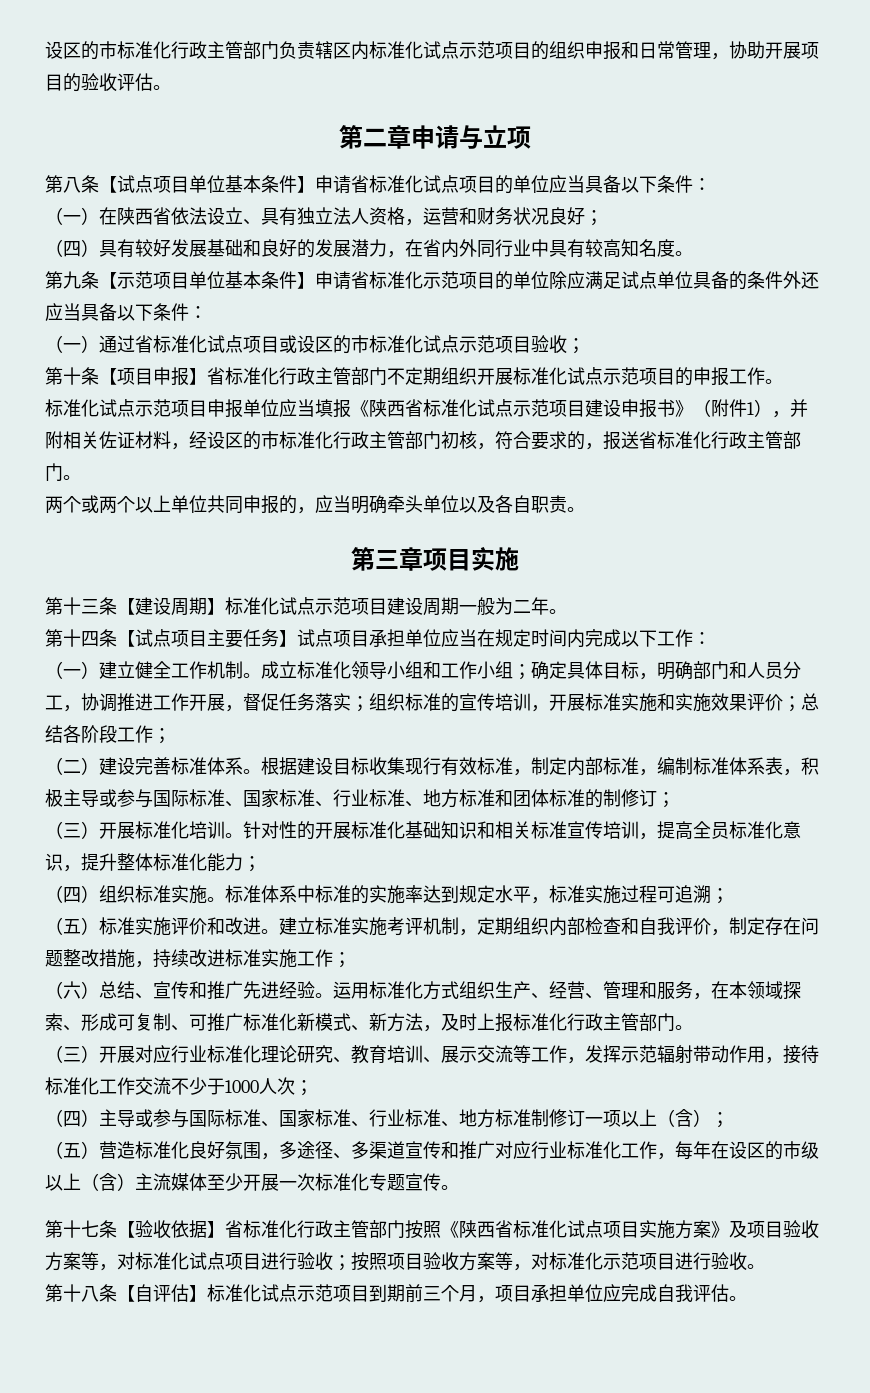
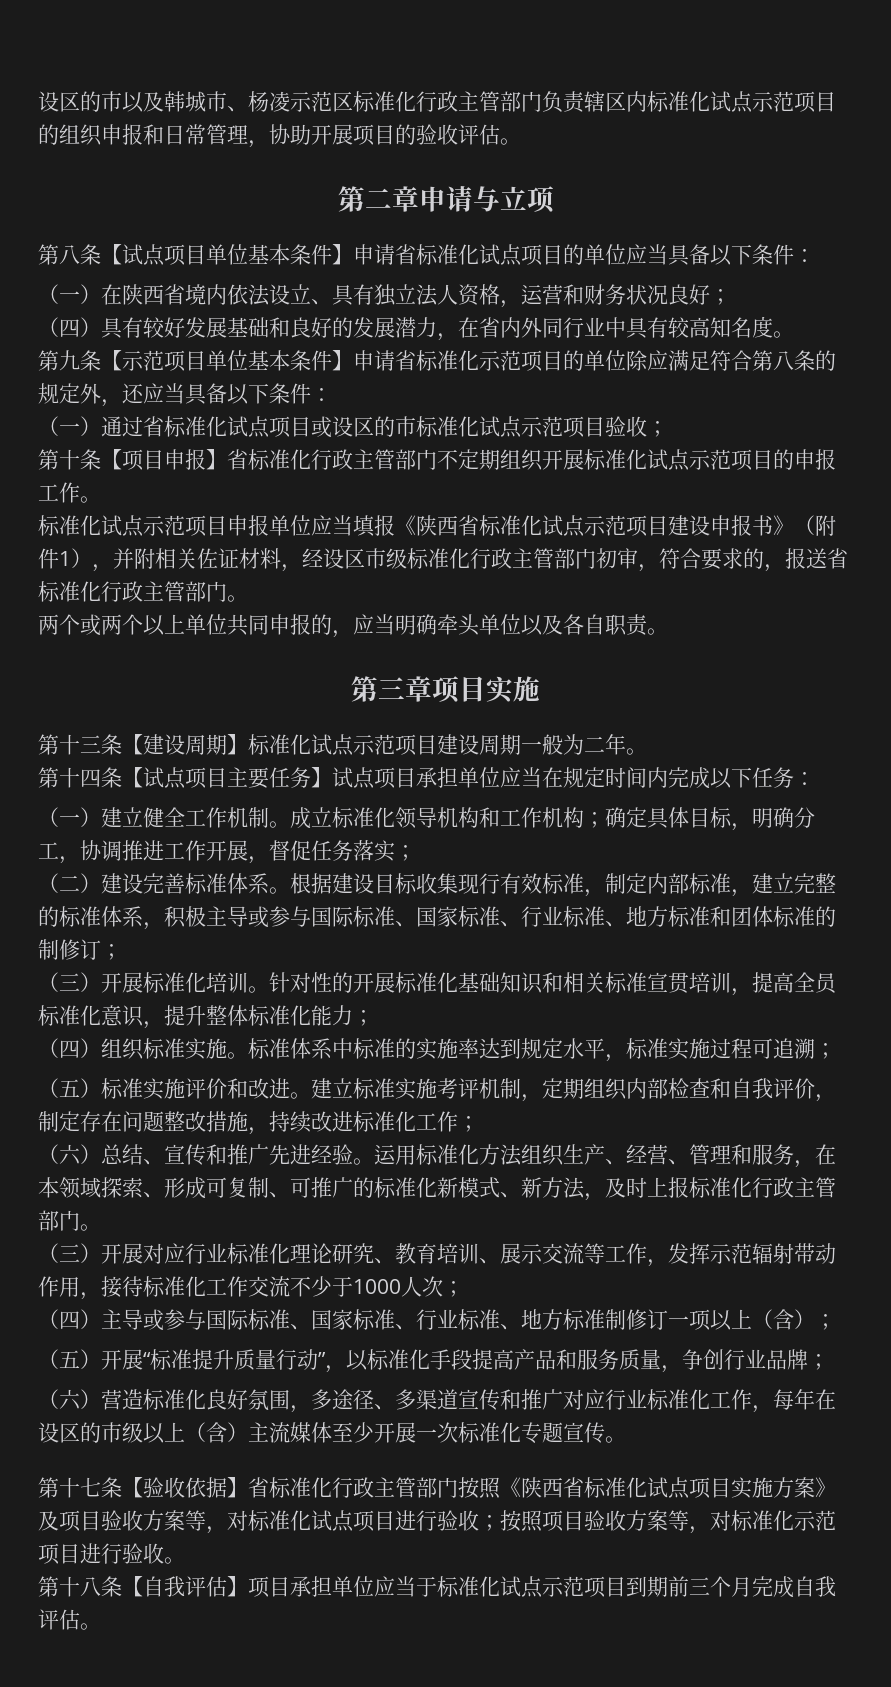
- 设区的市标准化行政主管部门负责辖区内标准化试点示范项目的组织申报和日常管理，协助开展项目的验收评估。
+ 设区的市以及韩城市、杨凌示范区标准化行政主管部门负责辖区内标准化试点示范项目的组织申报和日常管理，协助开展项目的验收评估。
- （一）在陕西省依法设立、具有独立法人资格，运营和财务状况良好；
+ （一）在陕西省境内依法设立、具有独立法人资格，运营和财务状况良好；
- 第九条【示范项目单位基本条件】申请省标准化示范项目的单位除应满足试点单位具备的条件外还应当具备以下条件：
+ 第九条【示范项目单位基本条件】申请省标准化示范项目的单位除应满足符合第八条的规定外，还应当具备以下条件：
- 标准化试点示范项目申报单位应当填报《陕西省标准化试点示范项目建设申报书》（附件1），并附相关佐证材料，经设区的市标准化行政主管部门初核，符合要求的，报送省标准化行政主管部门。
+ 标准化试点示范项目申报单位应当填报《陕西省标准化试点示范项目建设申报书》（附件1），并附相关佐证材料，经设区市级标准化行政主管部门初审，符合要求的，报送省标准化行政主管部门。
- 第十四条【试点项目主要任务】试点项目承担单位应当在规定时间内完成以下工作：
+ 第十四条【试点项目主要任务】试点项目承担单位应当在规定时间内完成以下任务：
- 成立标准化领导小组和工作小组；确定具体目标，明确部门和人员分工，协调推进工作开展，督促任务落实；组织标准的宣传培训，开展标准实施和实施效果评价；总结各阶段工作；
+ 成立标准化领导机构和工作机构；确定具体目标，明确分工，协调推进工作开展，督促任务落实；
- 根据建设目标收集现行有效标准，制定内部标准，编制标准体系表，积极主导或参与国际标准、国家标准、行业标准、地方标准和团体标准的制修订；
+ 根据建设目标收集现行有效标准，制定内部标准，建立完整的标准体系，积极主导或参与国际标准、国家标准、行业标准、地方标准和团体标准的制修订；
- 针对性的开展标准化基础知识和相关标准宣传培训，提高全员标准化意识，提升整体标准化能力；
+ 针对性的开展标准化基础知识和相关标准宣贯培训，提高全员标准化意识，提升整体标准化能力；
- 建立标准实施考评机制，定期组织内部检查和自我评价，制定存在问题整改措施，持续改进标准实施工作；
+ 建立标准实施考评机制，定期组织内部检查和自我评价，制定存在问题整改措施，持续改进标准化工作；
- 运用标准化方式组织生产、经营、管理和服务，在本领域探索、形成可复制、可推广标准化新模式、新方法，及时上报标准化行政主管部门。
+ 运用标准化方法组织生产、经营、管理和服务，在本领域探索、形成可复制、可推广的标准化新模式、新方法，及时上报标准化行政主管部门。
- （五）营造标准化良好氛围，多途径、多渠道宣传和推广对应行业标准化工作，每年在设区的市级以上（含）主流媒体至少开展一次标准化专题宣传。
+ （五）开展“标准提升质量行动”，以标准化手段提高产品和服务质量，争创行业品牌；
+ （六）营造标准化良好氛围，多途径、多渠道宣传和推广对应行业标准化工作，每年在设区的市级以上（含）主流媒体至少开展一次标准化专题宣传。
- 第十八条【自评估】标准化试点示范项目到期前三个月，项目承担单位应完成自我评估。
+ 第十八条【自我评估】项目承担单位应当于标准化试点示范项目到期前三个月完成自我评估。

